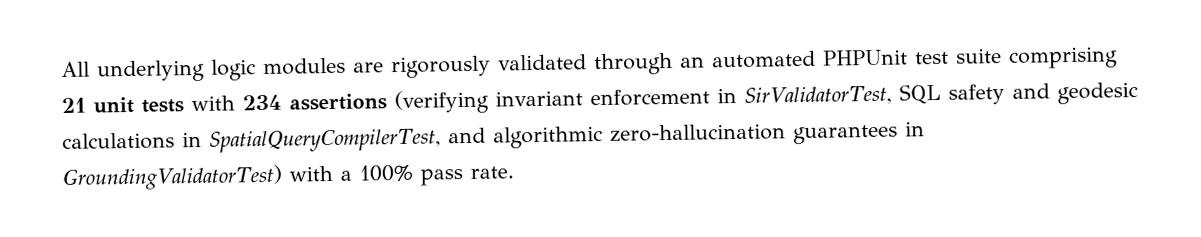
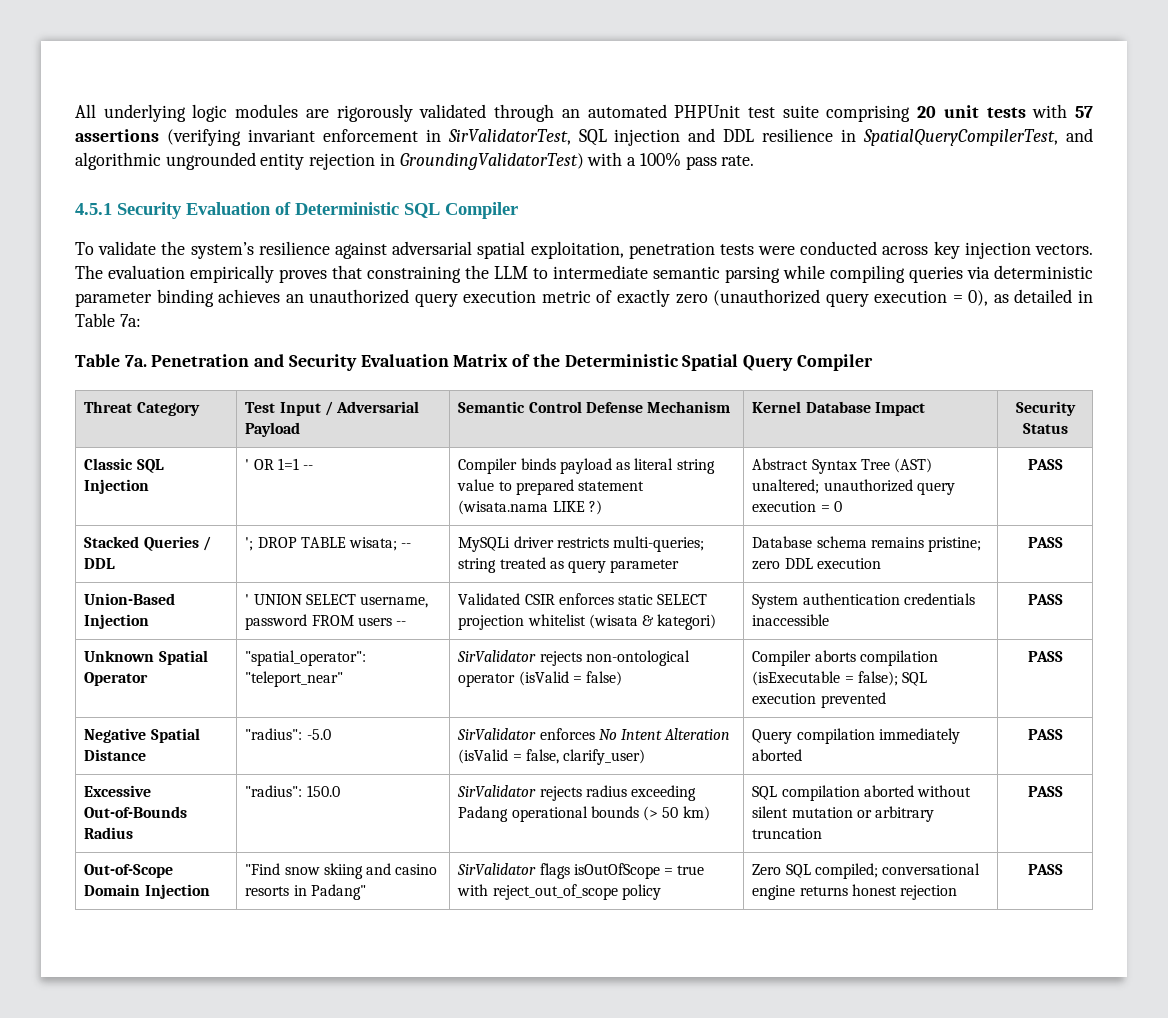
- All underlying logic modules are rigorously validated through an automated PHPUnit test suite comprising 21 unit tests with 234 assertions (verifying invariant enforcement in SirValidatorTest, SQL safety and geodesic calculations in SpatialQueryCompilerTest, and algorithmic zero-hallucination guarantees in GroundingValidatorTest) with a 100% pass rate.
+ All underlying logic modules are rigorously validated through an automated PHPUnit test suite comprising 20 unit tests with 57 assertions (verifying invariant enforcement in SirValidatorTest, SQL injection and DDL resilience in SpatialQueryCompilerTest, and algorithmic ungrounded entity rejection in GroundingValidatorTest) with a 100% pass rate.
+ 4.5.1 Security Evaluation of Deterministic SQL Compiler
+ To validate the system’s resilience against adversarial spatial exploitation, penetration tests were conducted across key injection vectors. The evaluation empirically proves that constraining the LLM to intermediate semantic parsing while compiling queries via deterministic parameter binding achieves an unauthorized query execution metric of exactly zero (unauthorized query execution = 0), as detailed in Table 7a:
+ Table 7a. Penetration and Security Evaluation Matrix of the Deterministic Spatial Query Compiler
+ Threat Category | Test Input / Adversarial Payload | Semantic Control Defense Mechanism | Kernel Database Impact | Security Status
+ Classic SQL Injection | ' OR 1=1 -- | Compiler binds payload as literal string value to prepared statement (wisata.nama LIKE ?) | Abstract Syntax Tree (AST) unaltered; unauthorized query execution = 0 | PASS
+ Stacked Queries / DDL | '; DROP TABLE wisata; -- | MySQLi driver restricts multi-queries; string treated as query parameter | Database schema remains pristine; zero DDL execution | PASS
+ Union-Based Injection | ' UNION SELECT username, password FROM users -- | Validated CSIR enforces static SELECT projection whitelist (wisata & kategori) | System authentication credentials inaccessible | PASS
+ Unknown Spatial Operator | "spatial_operator": "teleport_near" | SirValidator rejects non-ontological operator (isValid = false) | Compiler aborts compilation (isExecutable = false); SQL execution prevented | PASS
+ Negative Spatial Distance | "radius": -5.0 | SirValidator enforces No Intent Alteration (isValid = false, clarify_user) | Query compilation immediately aborted | PASS
+ Excessive Out-of-Bounds Radius | "radius": 150.0 | SirValidator rejects radius exceeding Padang operational bounds (> 50 km) | SQL compilation aborted without silent mutation or arbitrary truncation | PASS
+ Out-of-Scope Domain Injection | "Find snow skiing and casino resorts in Padang" | SirValidator flags isOutOfScope = true with reject_out_of_scope policy | Zero SQL compiled; conversational engine returns honest rejection | PASS

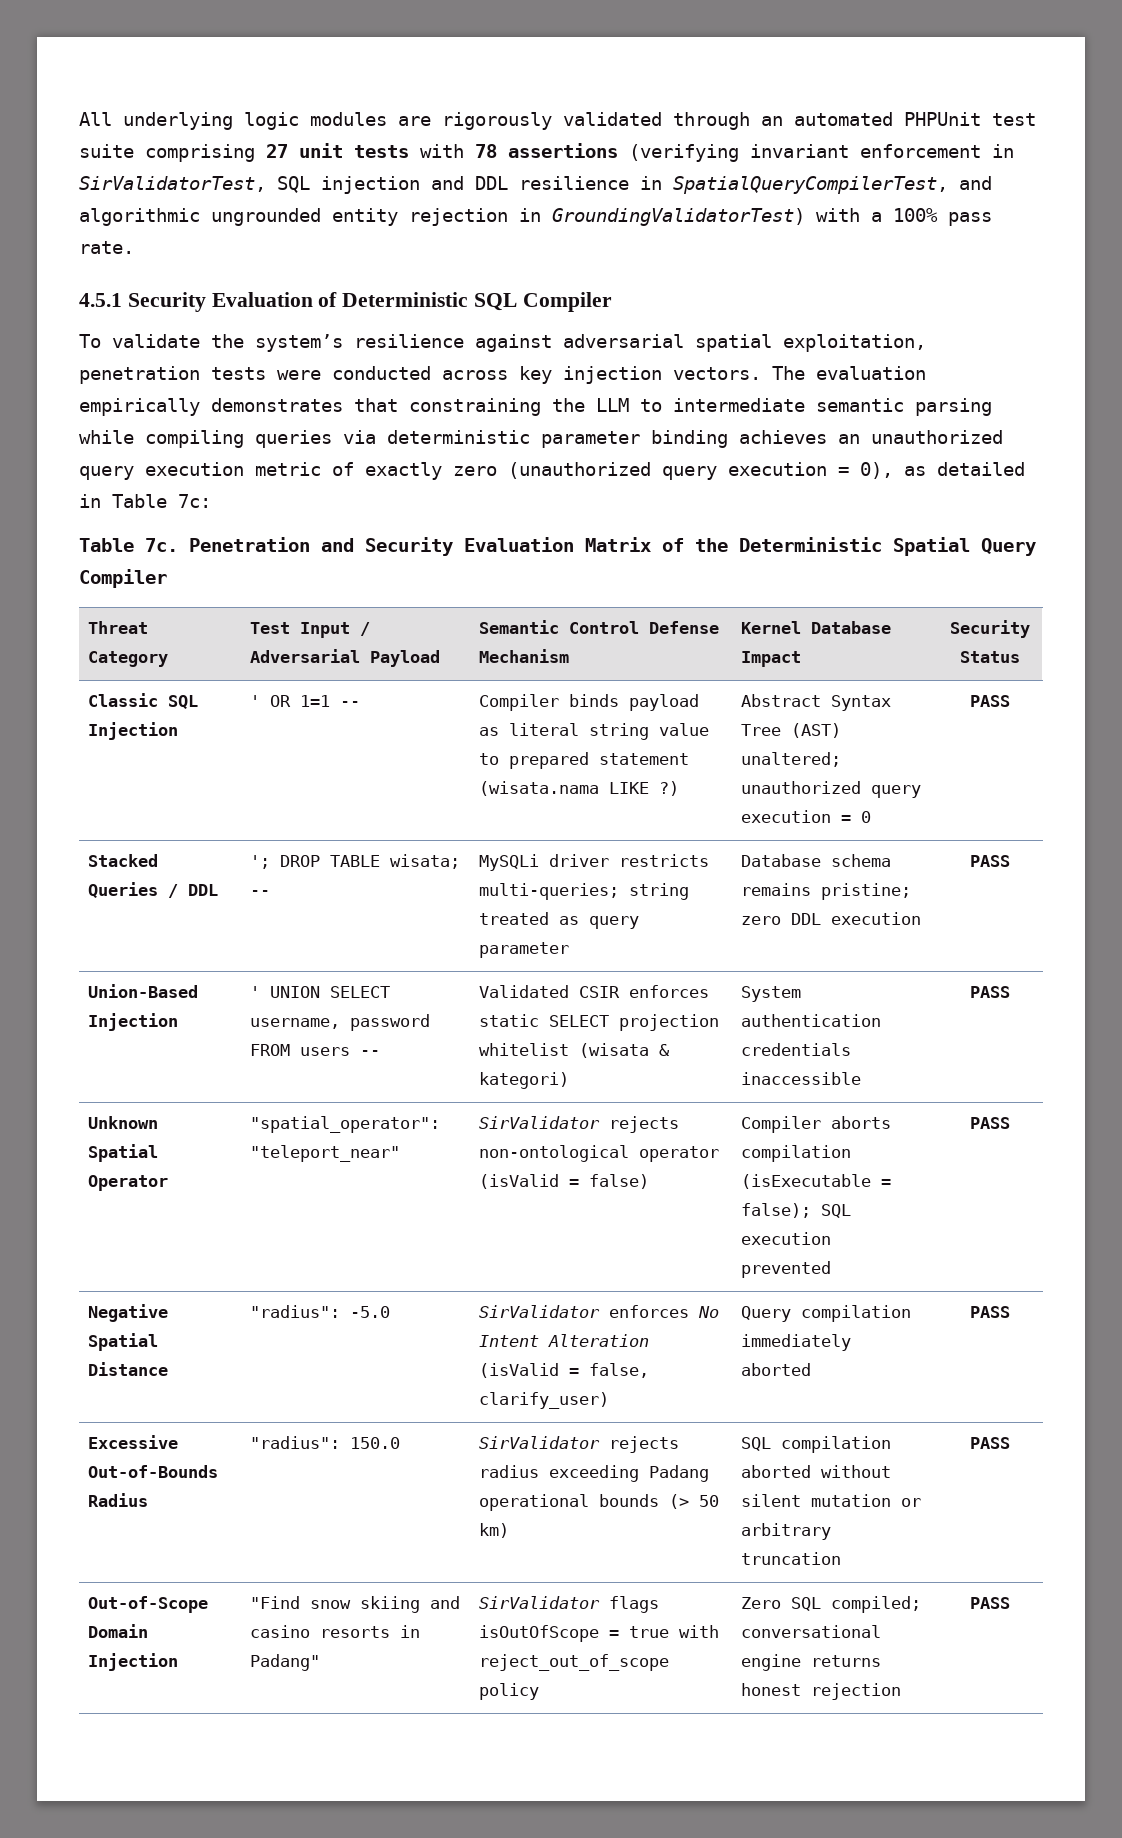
- All underlying logic modules are rigorously validated through an automated PHPUnit test suite comprising 20 unit tests with 57 assertions (verifying invariant enforcement in SirValidatorTest, SQL injection and DDL resilience in SpatialQueryCompilerTest, and algorithmic ungrounded entity rejection in GroundingValidatorTest) with a 100% pass rate.
+ All underlying logic modules are rigorously validated through an automated PHPUnit test suite comprising 27 unit tests with 78 assertions (verifying invariant enforcement in SirValidatorTest, SQL injection and DDL resilience in SpatialQueryCompilerTest, and algorithmic ungrounded entity rejection in GroundingValidatorTest) with a 100% pass rate.
- The evaluation empirically proves that constraining the LLM to intermediate semantic parsing while compiling queries via deterministic parameter binding achieves an unauthorized query execution metric of exactly zero (unauthorized query execution = 0), as detailed in Table 7a:
- Table 7a.
+ The evaluation empirically demonstrates that constraining the LLM to intermediate semantic parsing while compiling queries via deterministic parameter binding achieves an unauthorized query execution metric of exactly zero (unauthorized query execution = 0), as detailed in Table 7c:
+ Table 7c.

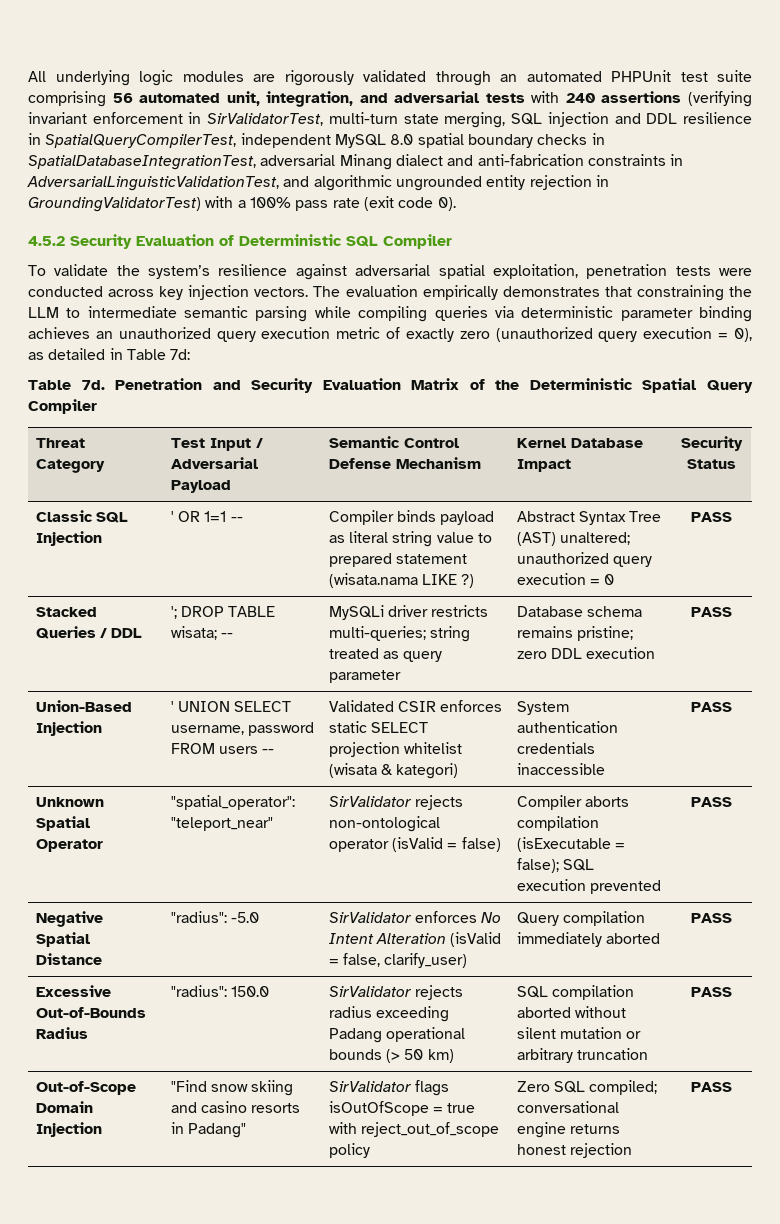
- All underlying logic modules are rigorously validated through an automated PHPUnit test suite comprising 27 unit tests with 78 assertions (verifying invariant enforcement in SirValidatorTest, SQL injection and DDL resilience in SpatialQueryCompilerTest, and algorithmic ungrounded entity rejection in GroundingValidatorTest) with a 100% pass rate.
- 4.5.1 Security Evaluation of Deterministic SQL Compiler
+ All underlying logic modules are rigorously validated through an automated PHPUnit test suite comprising 56 automated unit, integration, and adversarial tests with 240 assertions (verifying invariant enforcement in SirValidatorTest, multi-turn state merging, SQL injection and DDL resilience in SpatialQueryCompilerTest, independent MySQL 8.0 spatial boundary checks in SpatialDatabaseIntegrationTest, adversarial Minang dialect and anti-fabrication constraints in AdversarialLinguisticValidationTest, and algorithmic ungrounded entity rejection in GroundingValidatorTest) with a 100% pass rate (exit code 0).
+ 4.5.2 Security Evaluation of Deterministic SQL Compiler
- The evaluation empirically demonstrates that constraining the LLM to intermediate semantic parsing while compiling queries via deterministic parameter binding achieves an unauthorized query execution metric of exactly zero (unauthorized query execution = 0), as detailed in Table 7c:
- Table 7c.
+ The evaluation empirically demonstrates that constraining the LLM to intermediate semantic parsing while compiling queries via deterministic parameter binding achieves an unauthorized query execution metric of exactly zero (unauthorized query execution = 0), as detailed in Table 7d:
+ Table 7d.

